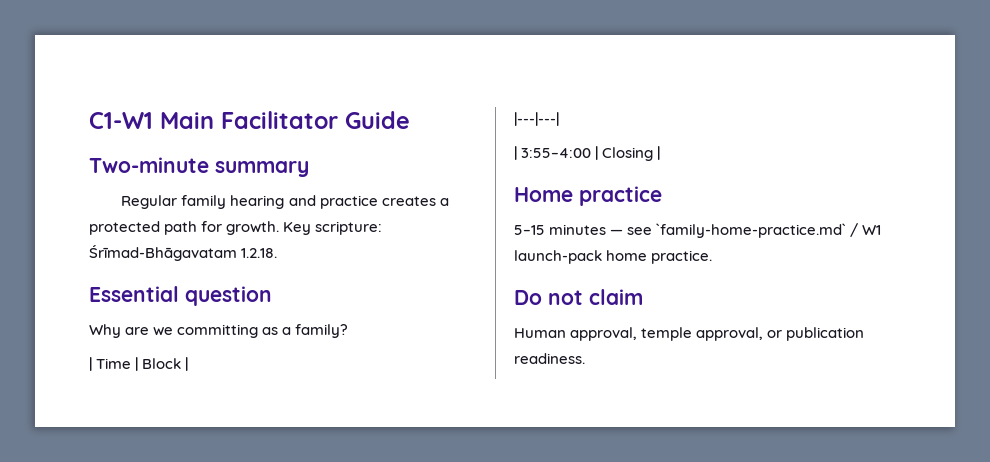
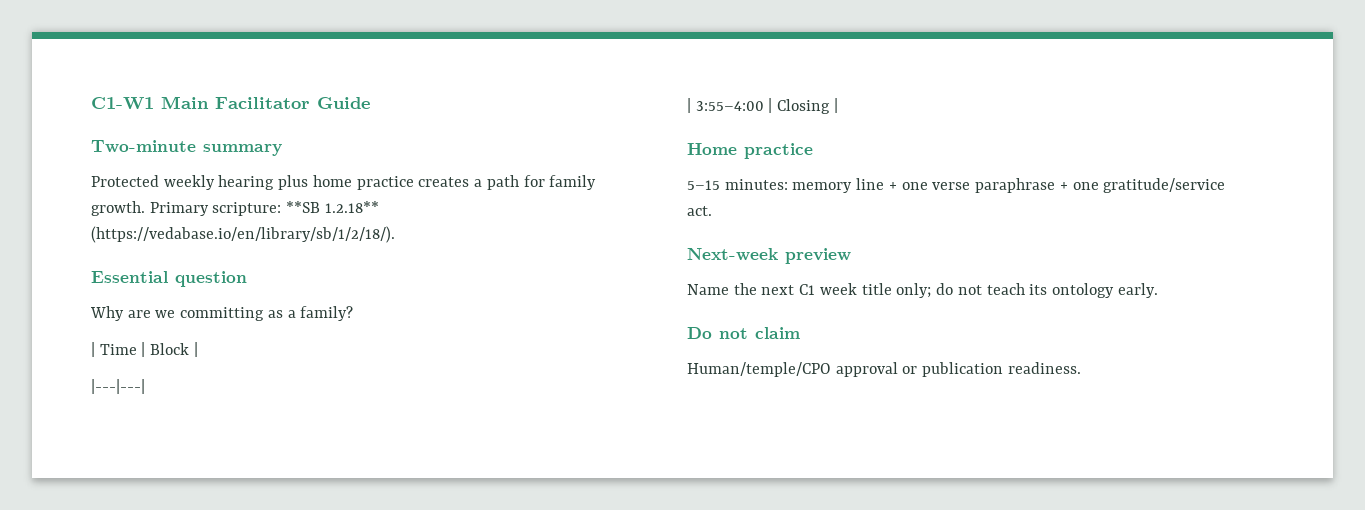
- Regular family hearing and practice creates a protected path for growth. Key scripture: Śrīmad-Bhāgavatam 1.2.18.
+ Protected weekly hearing plus home practice creates a path for family growth. Primary scripture: **SB 1.2.18** (https://vedabase.io/en/library/sb/1/2/18/).
- 5–15 minutes — see `family-home-practice.md` / W1 launch-pack home practice.
+ 5–15 minutes: memory line + one verse paraphrase + one gratitude/service act.
+ Next-week preview
+ Name the next C1 week title only; do not teach its ontology early.
- Human approval, temple approval, or publication readiness.
+ Human/temple/CPO approval or publication readiness.

